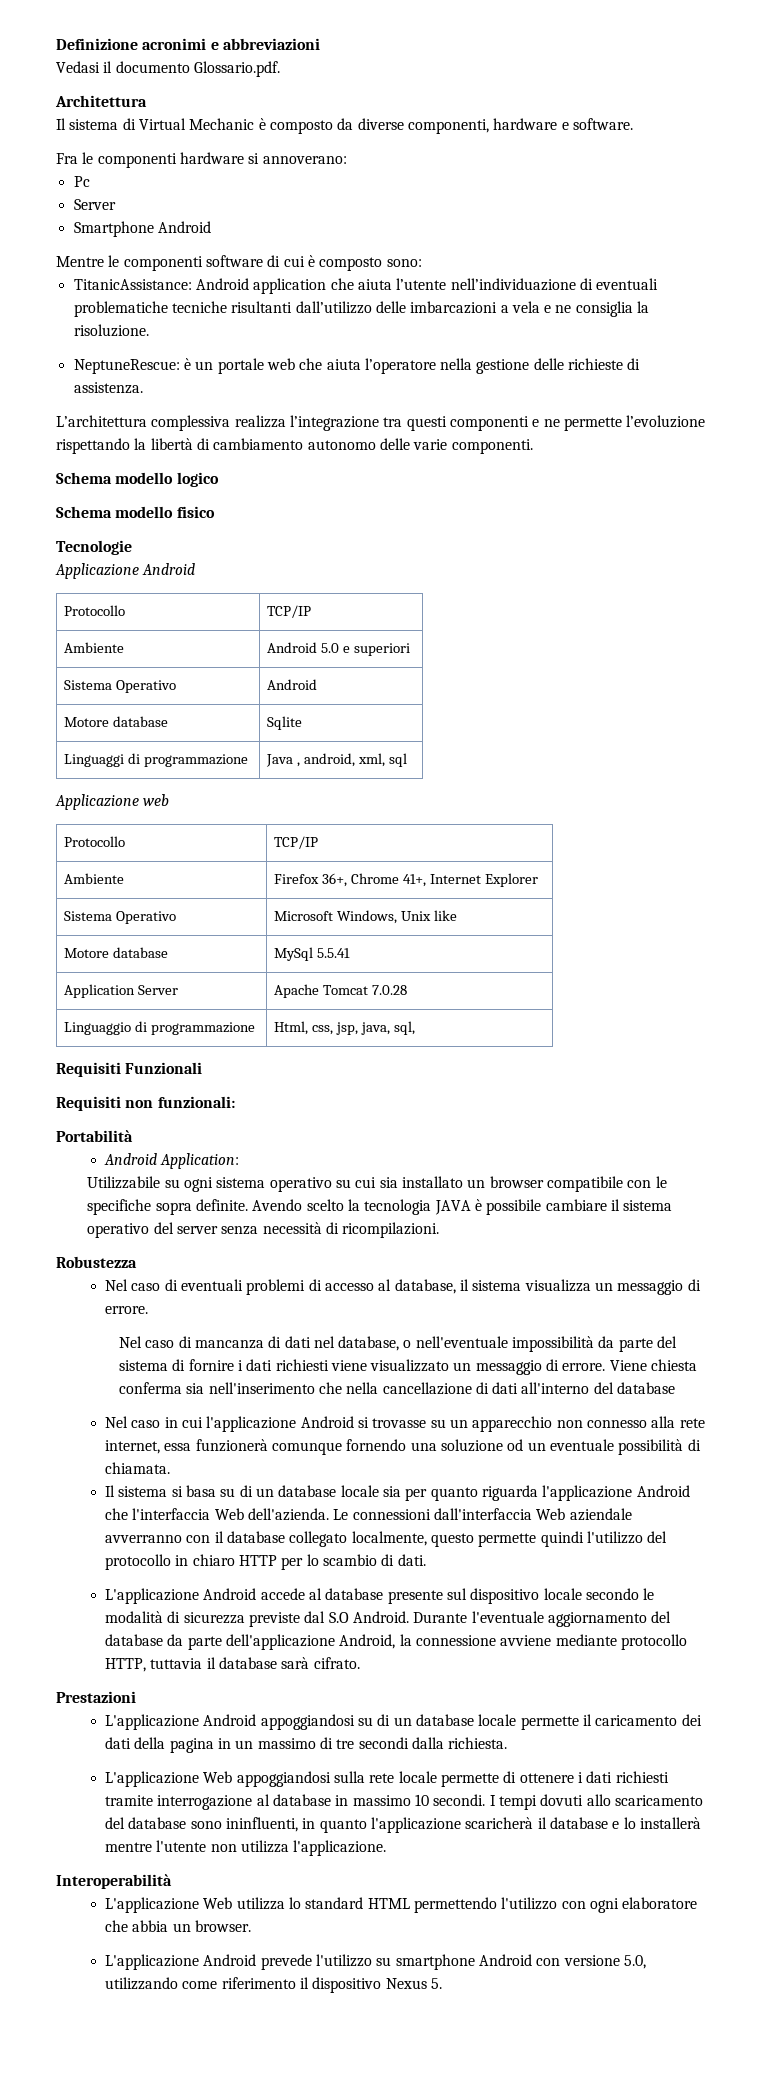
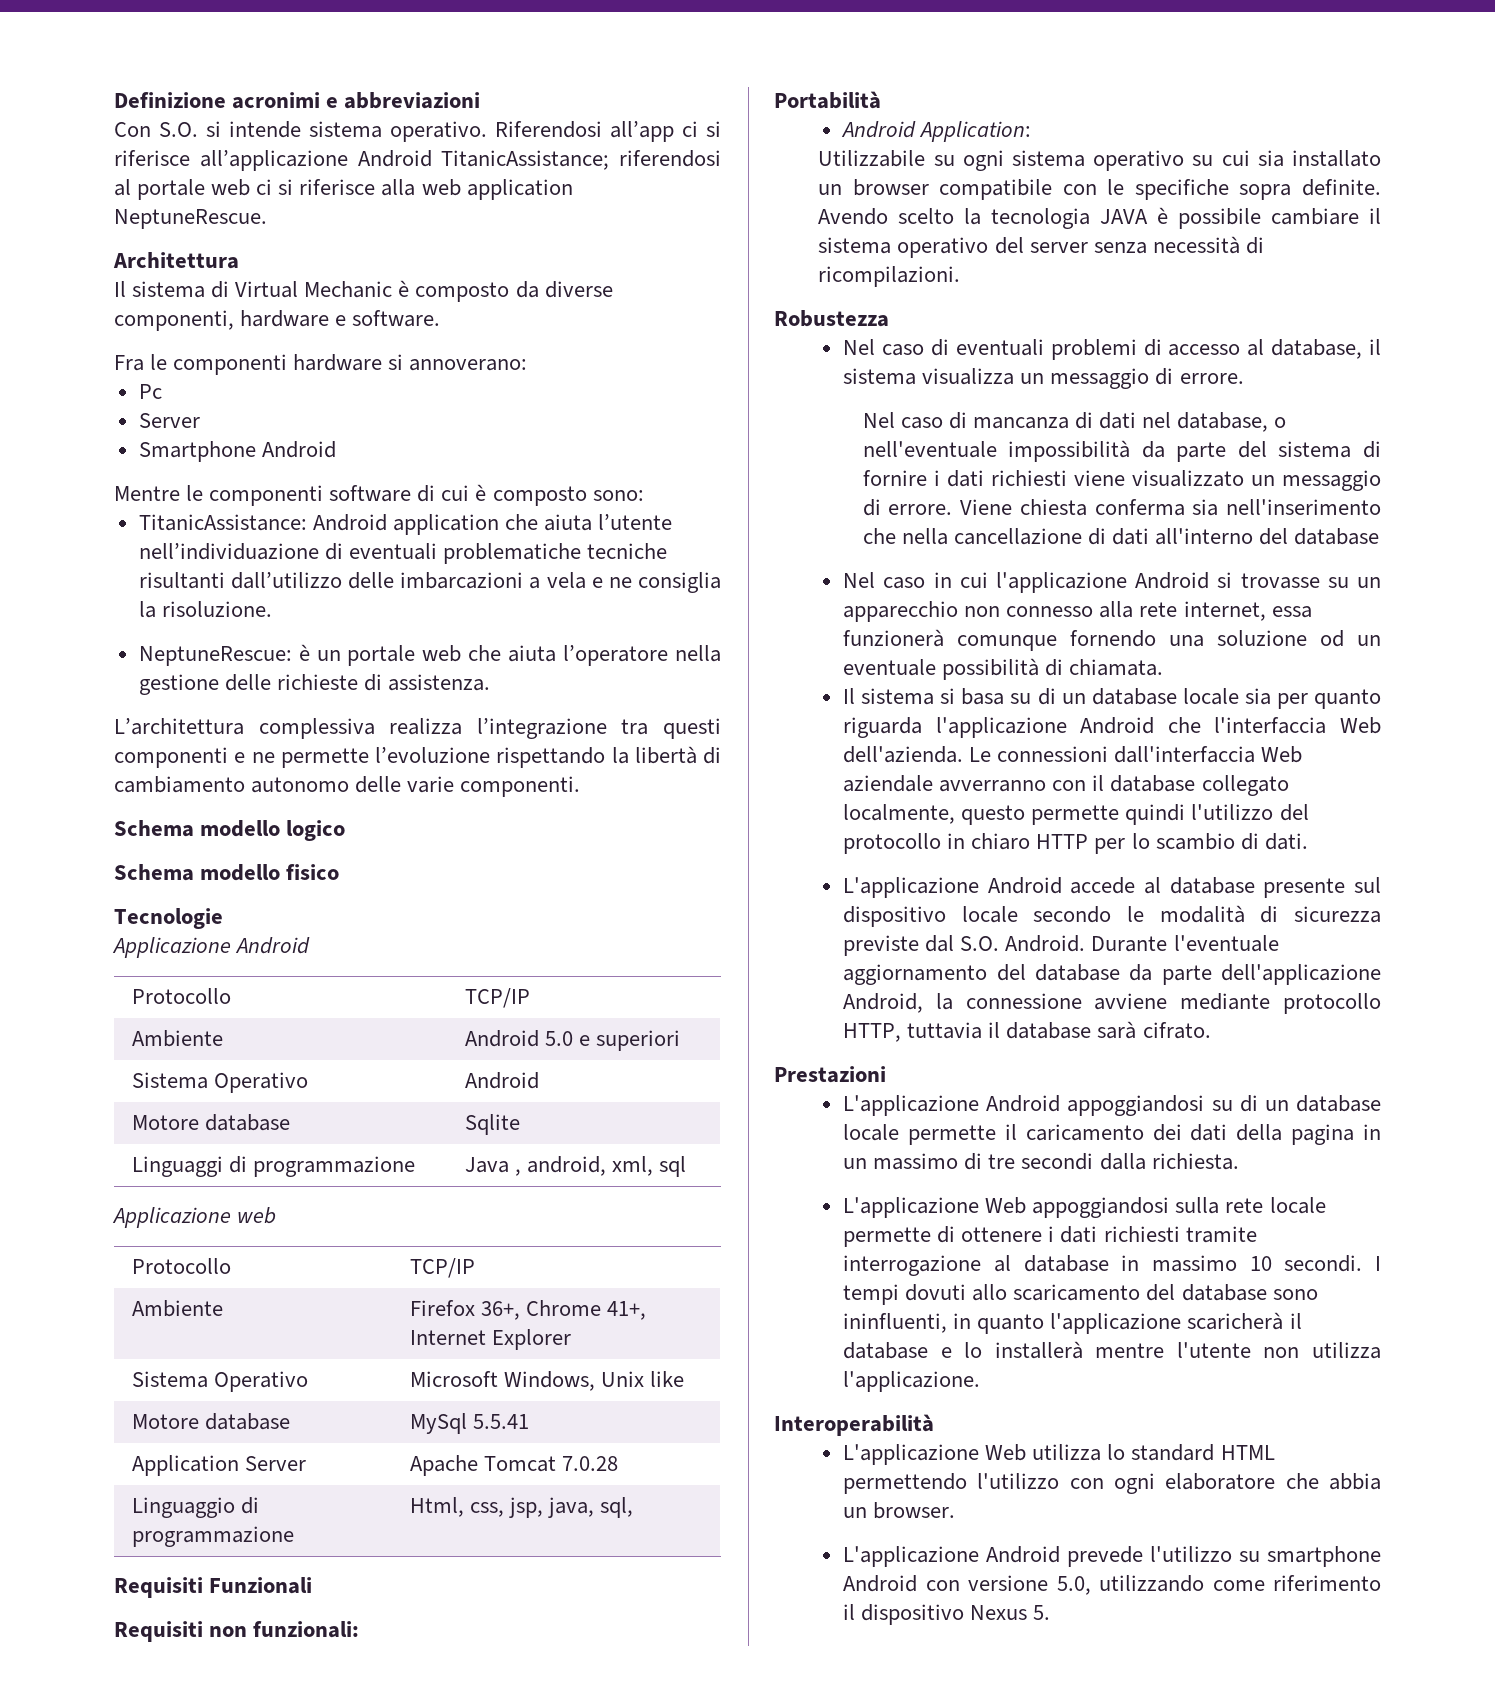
- Vedasi il documento Glossario.pdf.
+ Con S.O. si intende sistema operativo. Riferendosi all’app ci si riferisce all’applicazione Android TitanicAssistance; riferendosi al portale web ci si riferisce alla web application NeptuneRescue.
- L'applicazione Android accede al database presente sul dispositivo locale secondo le modalità di sicurezza previste dal S.O Android.
+ L'applicazione Android accede al database presente sul dispositivo locale secondo le modalità di sicurezza previste dal S.O. Android.

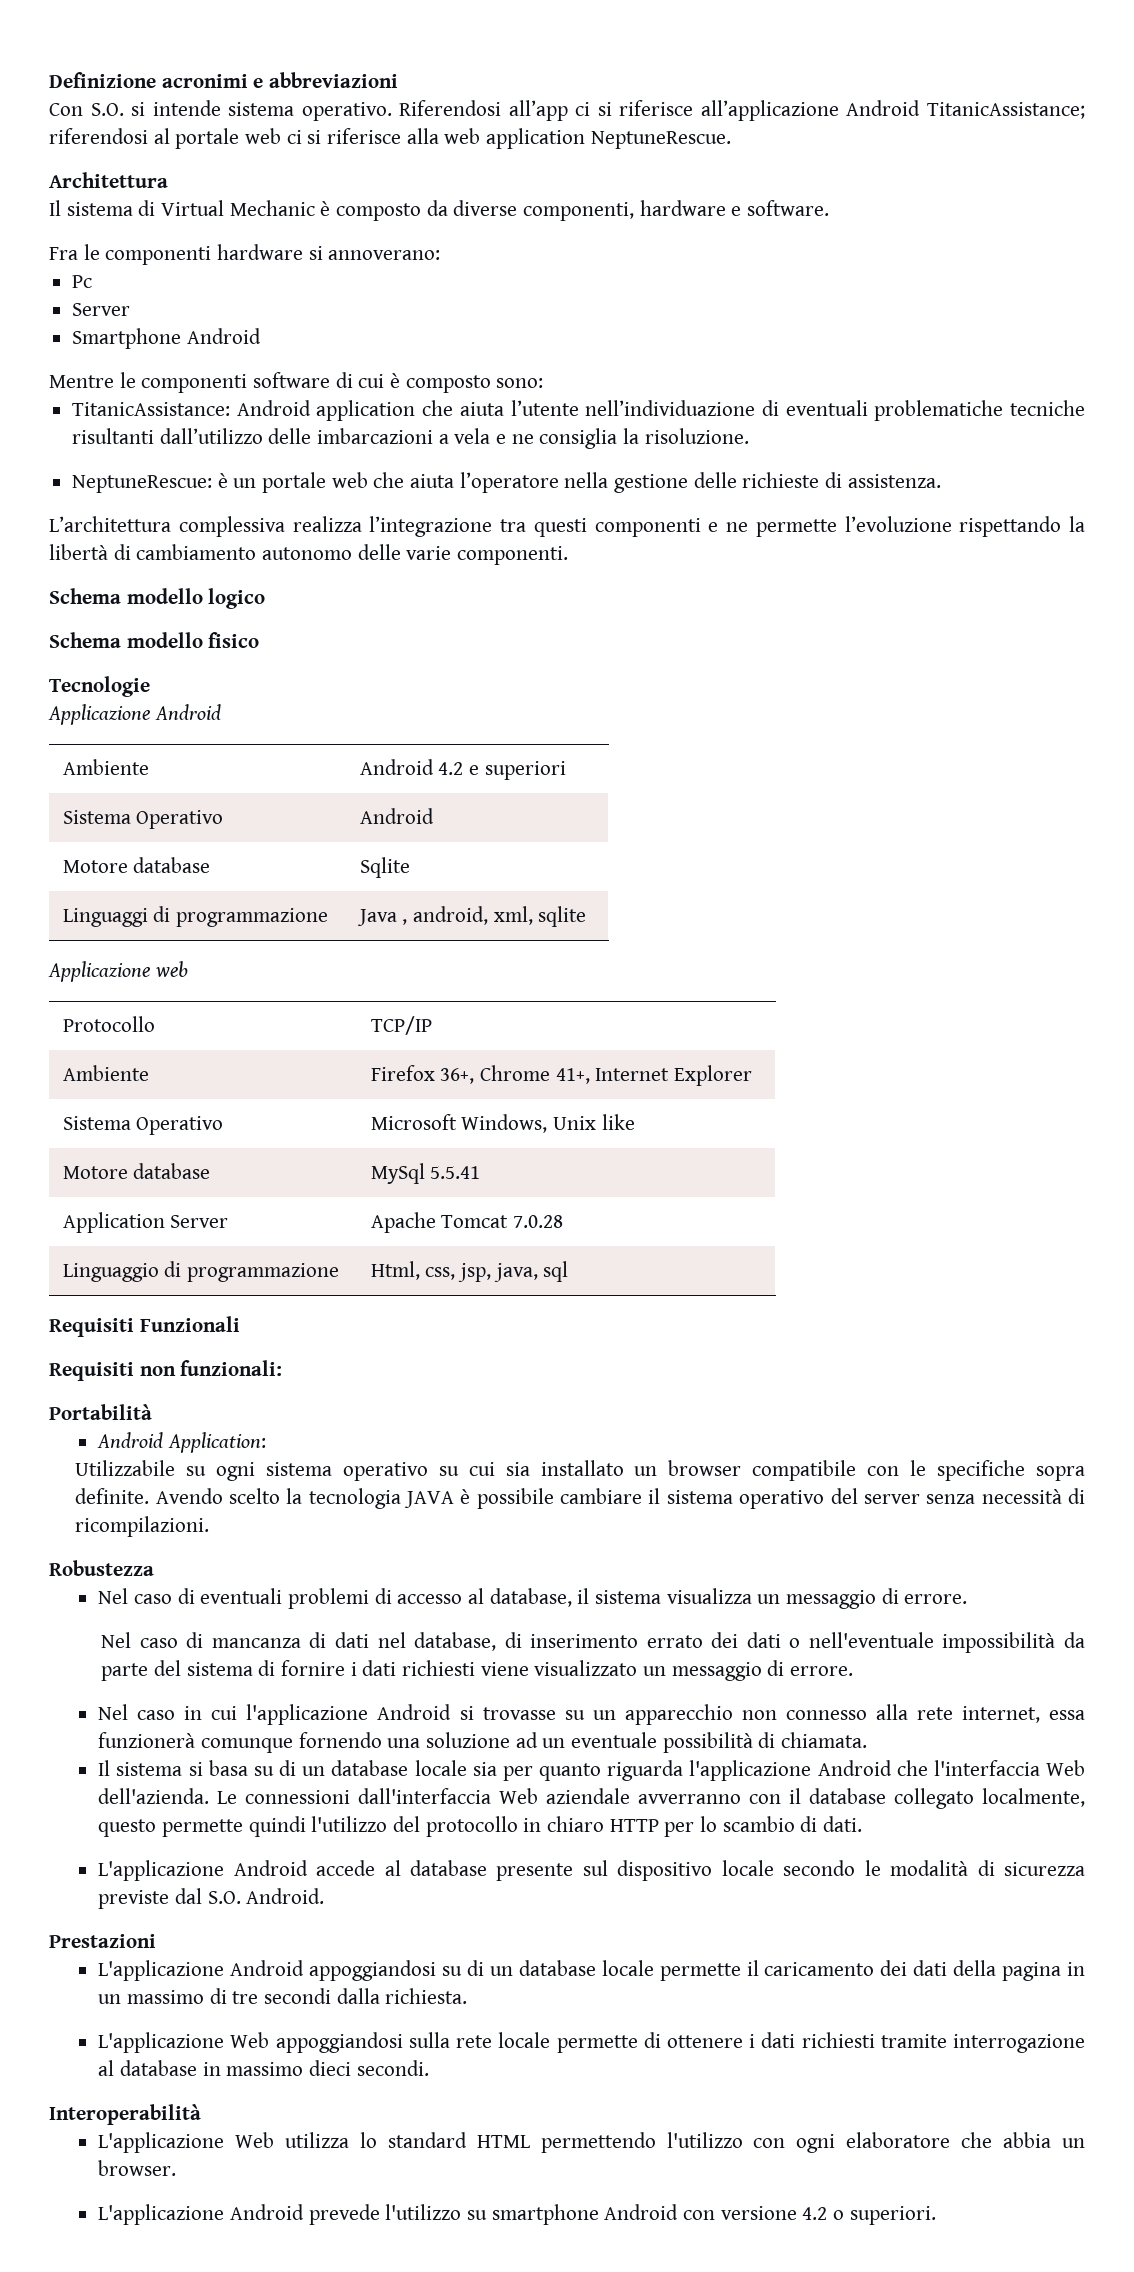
  Applicazione Android
- Protocollo | TCP/IP
- Ambiente | Android 5.0 e superiori
+ Ambiente | Android 4.2 e superiori
- Linguaggi di programmazione | Java , android, xml, sql
+ Linguaggi di programmazione | Java , android, xml, sqlite
- Linguaggio di programmazione | Html, css, jsp, java, sql,
+ Linguaggio di programmazione | Html, css, jsp, java, sql
- Nel caso di mancanza di dati nel database, o nell'eventuale impossibilità da parte del sistema di fornire i dati richiesti viene visualizzato un messaggio di errore. Viene chiesta conferma sia nell'inserimento che nella cancellazione di dati all'interno del database
+ Nel caso di mancanza di dati nel database, di inserimento errato dei dati o nell'eventuale impossibilità da parte del sistema di fornire i dati richiesti viene visualizzato un messaggio di errore.
- Nel caso in cui l'applicazione Android si trovasse su un apparecchio non connesso alla rete internet, essa funzionerà comunque fornendo una soluzione od un eventuale possibilità di chiamata.
+ Nel caso in cui l'applicazione Android si trovasse su un apparecchio non connesso alla rete internet, essa funzionerà comunque fornendo una soluzione ad un eventuale possibilità di chiamata.
- Durante l'eventuale aggiornamento del database da parte dell'applicazione Android, la connessione avviene mediante protocollo HTTP, tuttavia il database sarà cifrato.
- L'applicazione Web appoggiandosi sulla rete locale permette di ottenere i dati richiesti tramite interrogazione al database in massimo 10 secondi. I tempi dovuti allo scaricamento del database sono ininfluenti, in quanto l'applicazione scaricherà il database e lo installerà mentre l'utente non utilizza l'applicazione.
+ L'applicazione Web appoggiandosi sulla rete locale permette di ottenere i dati richiesti tramite interrogazione al database in massimo dieci secondi.
- L'applicazione Android prevede l'utilizzo su smartphone Android con versione 5.0, utilizzando come riferimento il dispositivo Nexus 5.
+ L'applicazione Android prevede l'utilizzo su smartphone Android con versione 4.2 o superiori.

